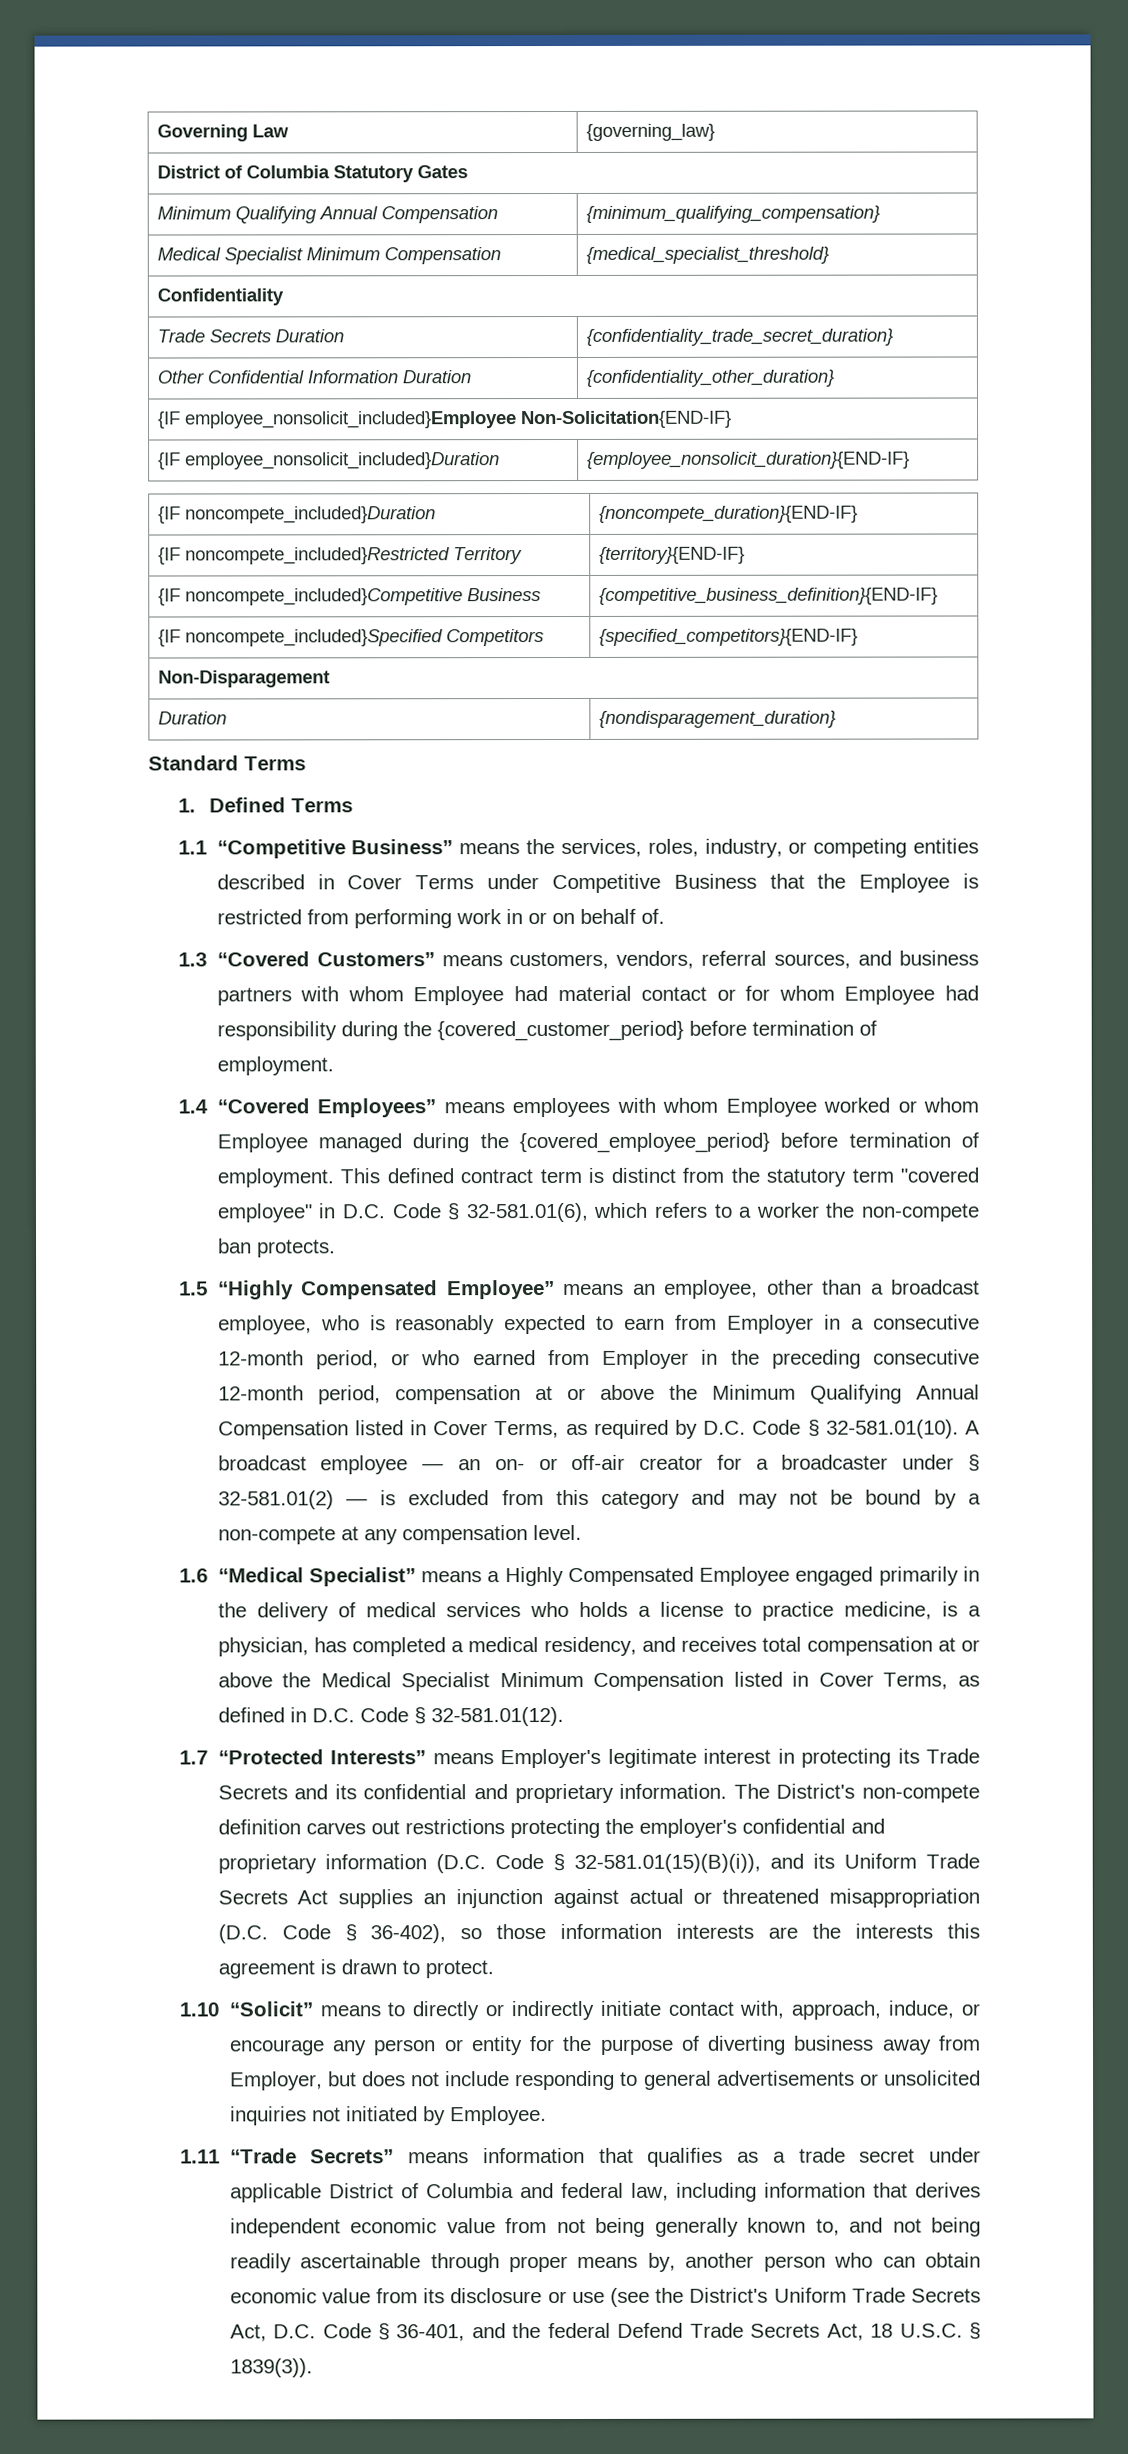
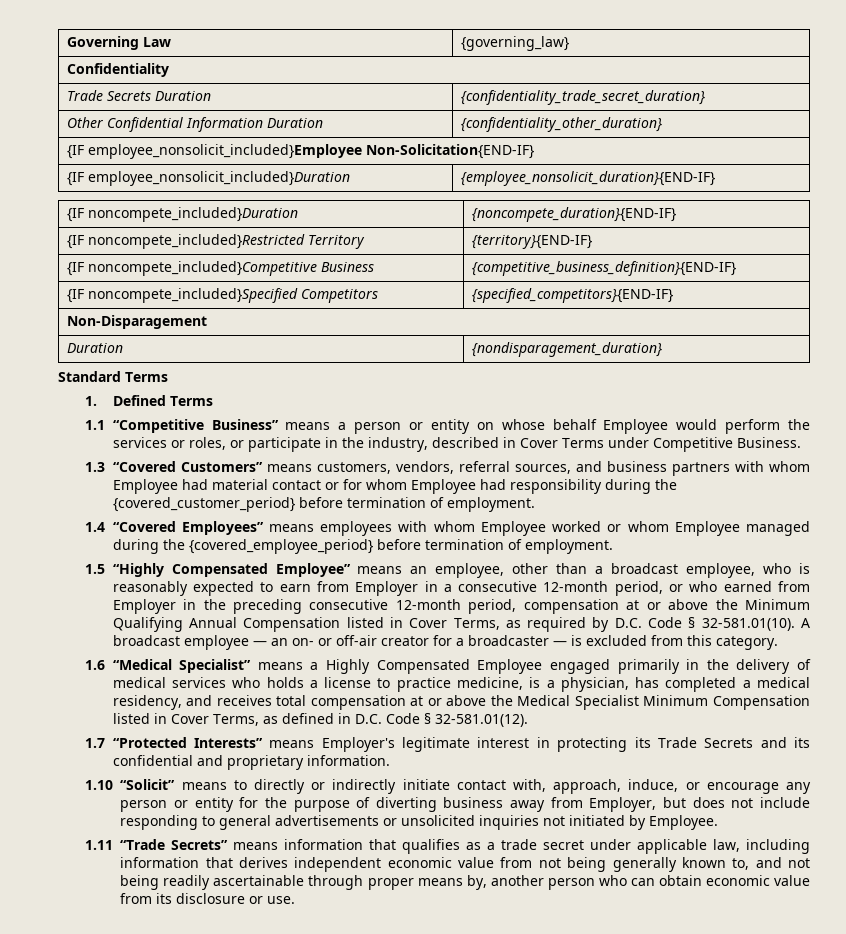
- District of Columbia Statutory Gates
- Minimum Qualifying Annual Compensation | {minimum_qualifying_compensation}
- Medical Specialist Minimum Compensation | {medical_specialist_threshold}
- 1.1 “Competitive Business” means the services, roles, industry, or competing entities described in Cover Terms under Competitive Business that the Employee is restricted from performing work in or on behalf of.
+ 1.1 “Competitive Business” means a person or entity on whose behalf Employee would perform the services or roles, or participate in the industry, described in Cover Terms under Competitive Business.
- This defined contract term is distinct from the statutory term "covered employee" in D.C. Code § 32-581.01(6), which refers to a worker the non-compete ban protects.
- 1.5 “Highly Compensated Employee” means an employee, other than a broadcast employee, who is reasonably expected to earn from Employer in a consecutive 12-month period, or who earned from Employer in the preceding consecutive 12-month period, compensation at or above the Minimum Qualifying Annual Compensation listed in Cover Terms, as required by D.C. Code § 32-581.01(10). A broadcast employee — an on- or off-air creator for a broadcaster under § 32-581.01(2) — is excluded from this category and may not be bound by a non-compete at any compensation level.
+ 1.5 “Highly Compensated Employee” means an employee, other than a broadcast employee, who is reasonably expected to earn from Employer in a consecutive 12-month period, or who earned from Employer in the preceding consecutive 12-month period, compensation at or above the Minimum Qualifying Annual Compensation listed in Cover Terms, as required by D.C. Code § 32-581.01(10). A broadcast employee — an on- or off-air creator for a broadcaster — is excluded from this category.
- The District's non-compete definition carves out restrictions protecting the employer's confidential and proprietary information (D.C. Code § 32-581.01(15)(B)(i)), and its Uniform Trade Secrets Act supplies an injunction against actual or threatened misappropriation (D.C. Code § 36-402), so those information interests are the interests this agreement is drawn to protect.
- 1.11 “Trade Secrets” means information that qualifies as a trade secret under applicable District of Columbia and federal law, including information that derives independent economic value from not being generally known to, and not being readily ascertainable through proper means by, another person who can obtain economic value from its disclosure or use (see the District's Uniform Trade Secrets Act, D.C. Code § 36-401, and the federal Defend Trade Secrets Act, 18 U.S.C. § 1839(3)).
+ 1.11 “Trade Secrets” means information that qualifies as a trade secret under applicable law, including information that derives independent economic value from not being generally known to, and not being readily ascertainable through proper means by, another person who can obtain economic value from its disclosure or use.

